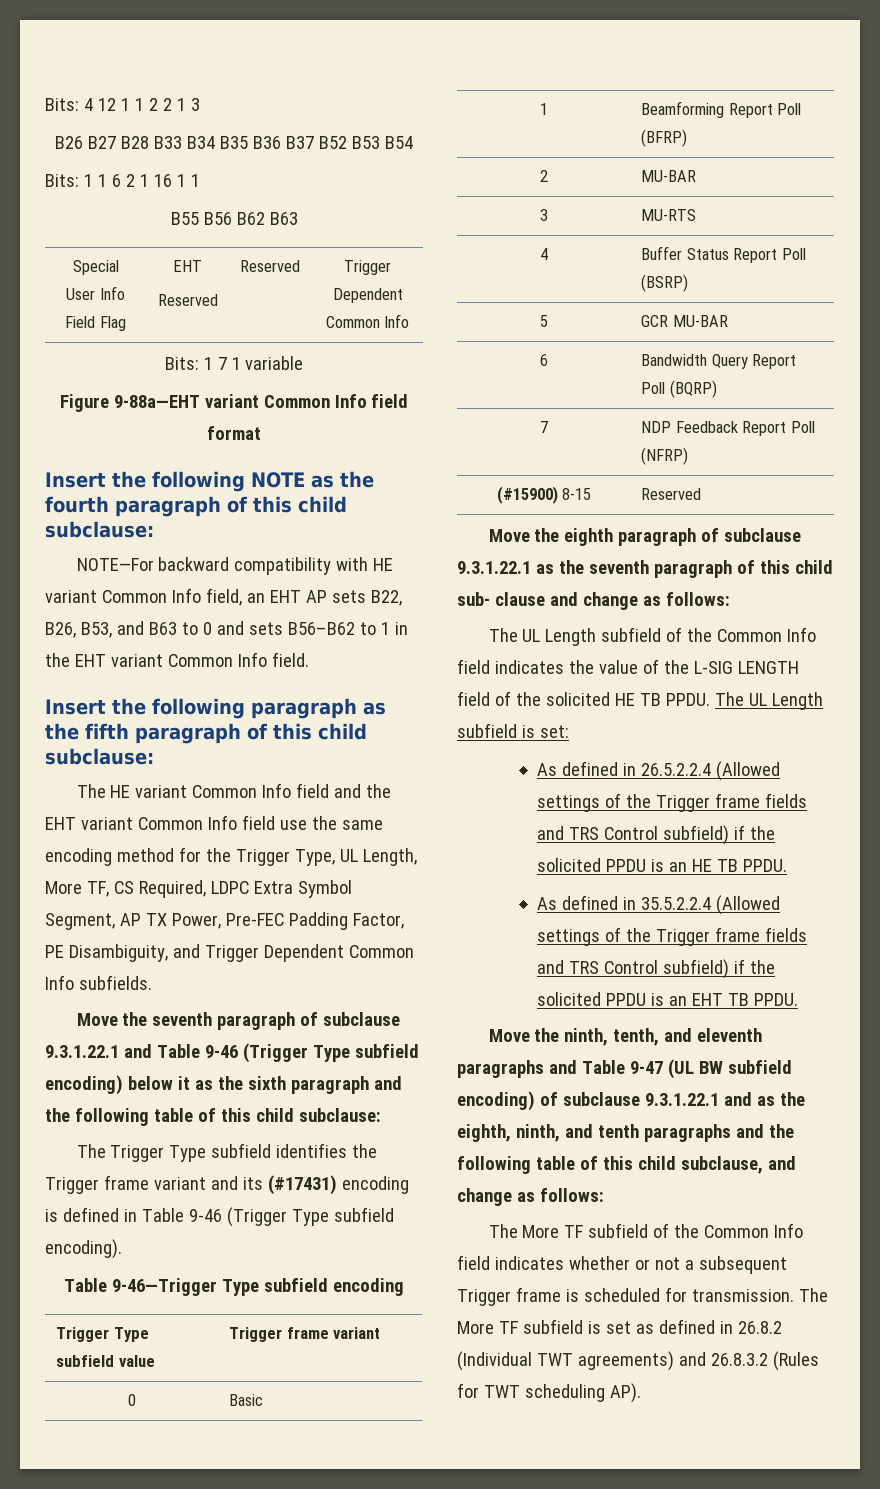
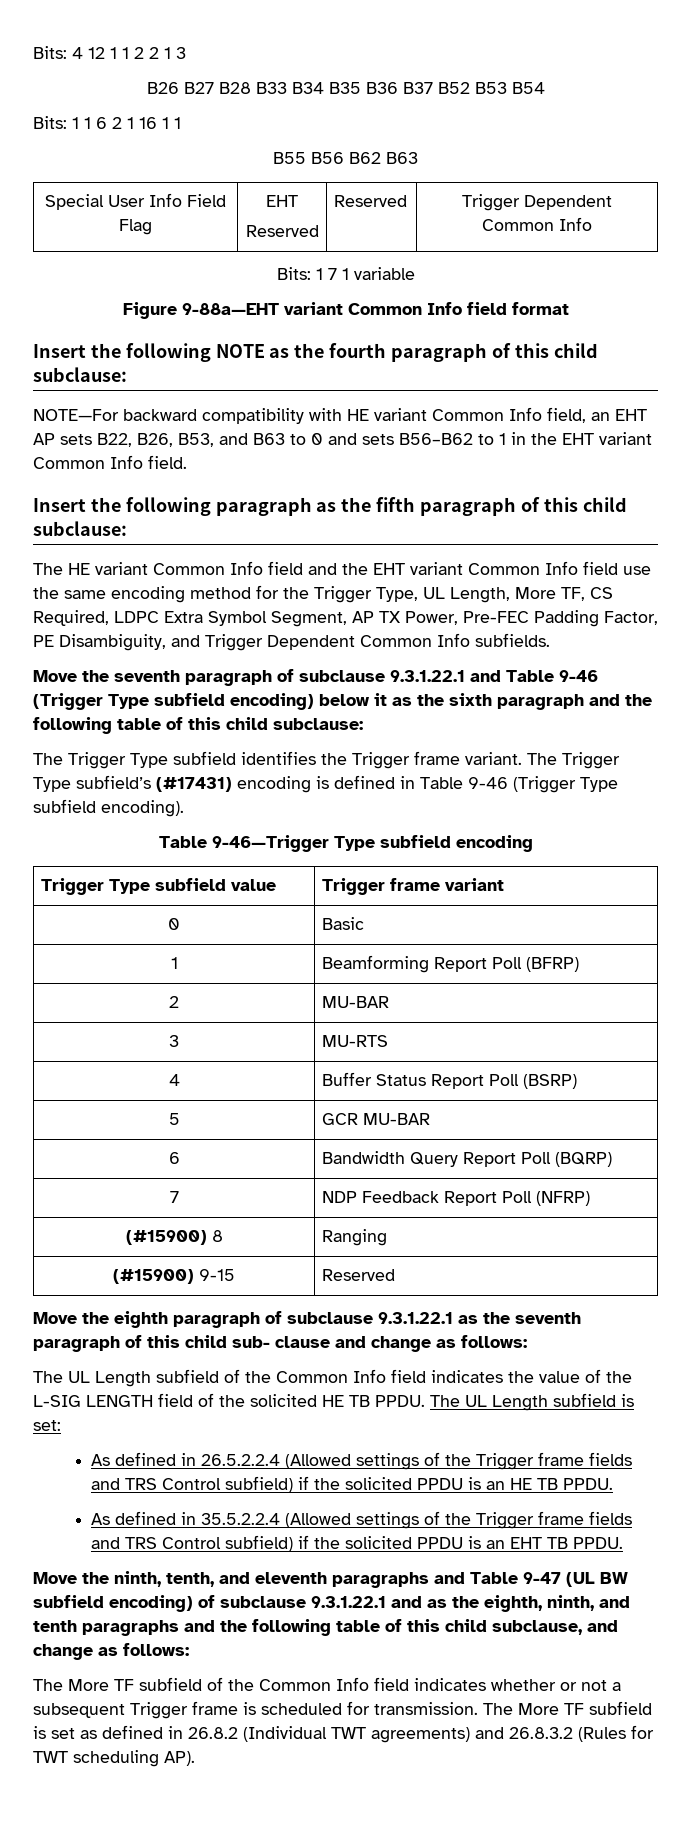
- The Trigger Type subfield identifies the Trigger frame variant and its (#17431) encoding is defined in Table 9-46 (Trigger Type subfield encoding).
+ The Trigger Type subfield identifies the Trigger frame variant. The Trigger Type subfield’s (#17431) encoding is defined in Table 9-46 (Trigger Type subfield encoding).
- (#15900) 8-15 | Reserved
+ (#15900) 8 | Ranging
+ (#15900) 9-15 | Reserved

